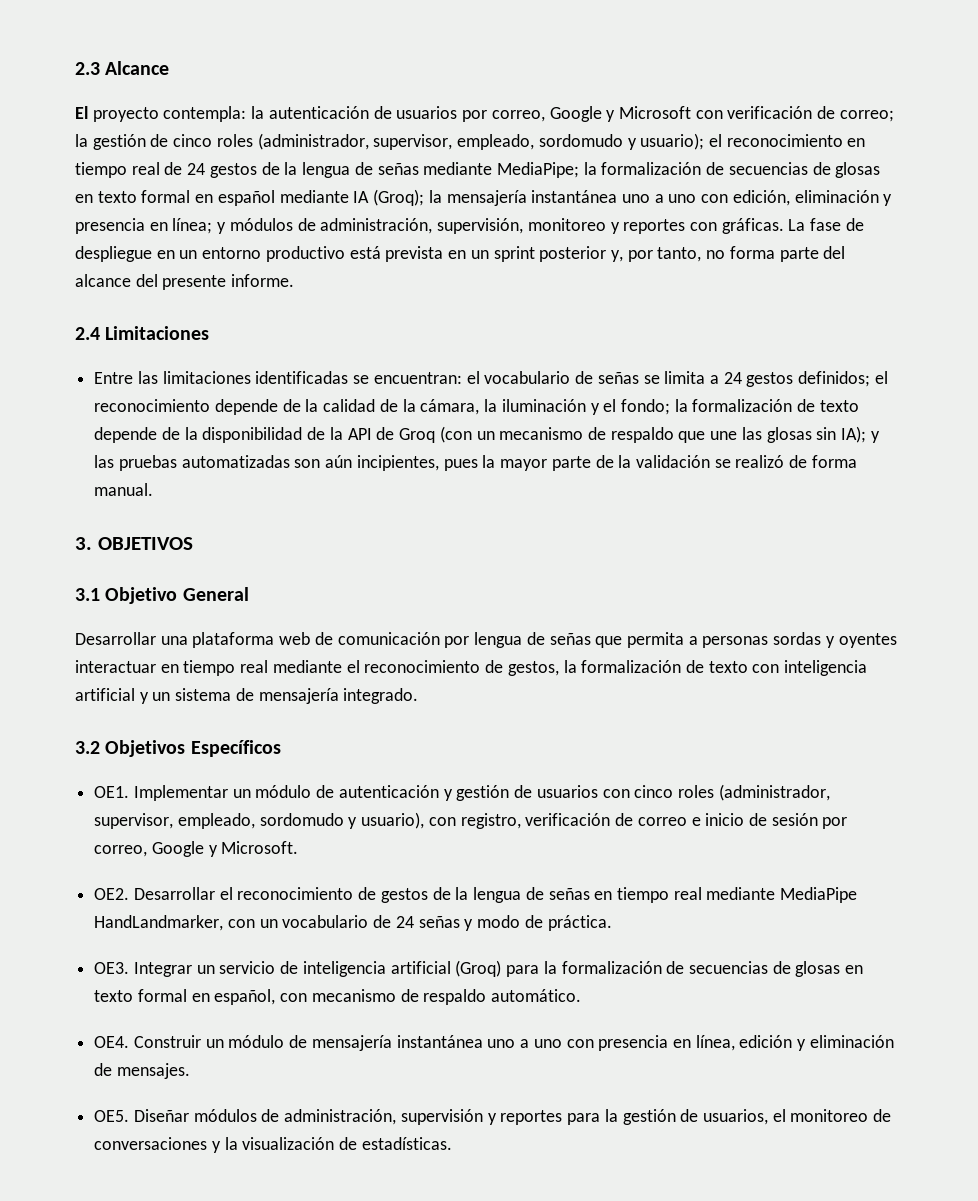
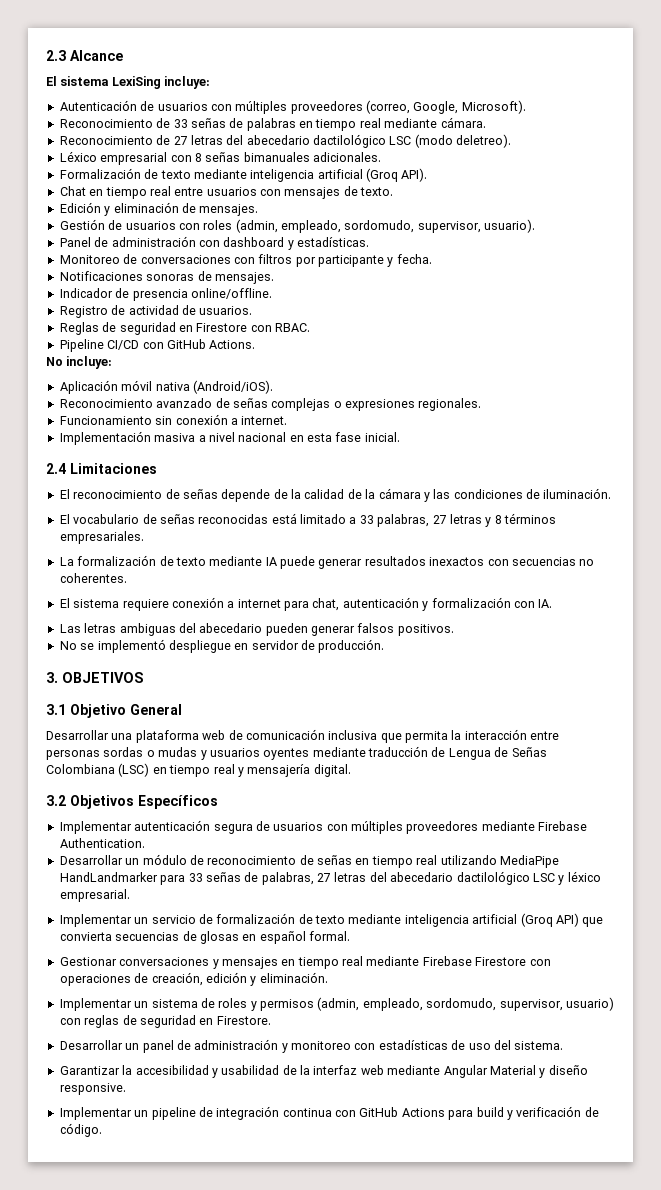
- El proyecto contempla: la autenticación de usuarios por correo, Google y Microsoft con verificación de correo; la gestión de cinco roles (administrador, supervisor, empleado, sordomudo y usuario); el reconocimiento en tiempo real de 24 gestos de la lengua de señas mediante MediaPipe; la formalización de secuencias de glosas en texto formal en español mediante IA (Groq); la mensajería instantánea uno a uno con edición, eliminación y presencia en línea; y módulos de administración, supervisión, monitoreo y reportes con gráficas. La fase de despliegue en un entorno productivo está prevista en un sprint posterior y, por tanto, no forma parte del alcance del presente informe.
+ El sistema LexiSing incluye:
+ Autenticación de usuarios con múltiples proveedores (correo, Google, Microsoft).
+ Reconocimiento de 33 señas de palabras en tiempo real mediante cámara.
+ Reconocimiento de 27 letras del abecedario dactilológico LSC (modo deletreo).
+ Léxico empresarial con 8 señas bimanuales adicionales.
+ Formalización de texto mediante inteligencia artificial (Groq API).
+ Chat en tiempo real entre usuarios con mensajes de texto.
+ Edición y eliminación de mensajes.
+ Gestión de usuarios con roles (admin, empleado, sordomudo, supervisor, usuario).
+ Panel de administración con dashboard y estadísticas.
+ Monitoreo de conversaciones con filtros por participante y fecha.
+ Notificaciones sonoras de mensajes.
+ Indicador de presencia online/offline.
+ Registro de actividad de usuarios.
+ Reglas de seguridad en Firestore con RBAC.
+ Pipeline CI/CD con GitHub Actions.
+ No incluye:
+ Aplicación móvil nativa (Android/iOS).
+ Reconocimiento avanzado de señas complejas o expresiones regionales.
+ Funcionamiento sin conexión a internet.
+ Implementación masiva a nivel nacional en esta fase inicial.
  2.4 Limitaciones
- Entre las limitaciones identificadas se encuentran: el vocabulario de señas se limita a 24 gestos definidos; el reconocimiento depende de la calidad de la cámara, la iluminación y el fondo; la formalización de texto depende de la disponibilidad de la API de Groq (con un mecanismo de respaldo que une las glosas sin IA); y las pruebas automatizadas son aún incipientes, pues la mayor parte de la validación se realizó de forma manual.
+ El reconocimiento de señas depende de la calidad de la cámara y las condiciones de iluminación.
+ El vocabulario de señas reconocidas está limitado a 33 palabras, 27 letras y 8 términos empresariales.
+ La formalización de texto mediante IA puede generar resultados inexactos con secuencias no coherentes.
+ El sistema requiere conexión a internet para chat, autenticación y formalización con IA.
+ Las letras ambiguas del abecedario pueden generar falsos positivos.
+ No se implementó despliegue en servidor de producción.
- Desarrollar una plataforma web de comunicación por lengua de señas que permita a personas sordas y oyentes interactuar en tiempo real mediante el reconocimiento de gestos, la formalización de texto con inteligencia artificial y un sistema de mensajería integrado.
+ Desarrollar una plataforma web de comunicación inclusiva que permita la interacción entre personas sordas o mudas y usuarios oyentes mediante traducción de Lengua de Señas Colombiana (LSC) en tiempo real y mensajería digital.
  3.2 Objetivos Específicos
- OE1. Implementar un módulo de autenticación y gestión de usuarios con cinco roles (administrador, supervisor, empleado, sordomudo y usuario), con registro, verificación de correo e inicio de sesión por correo, Google y Microsoft.
- OE2. Desarrollar el reconocimiento de gestos de la lengua de señas en tiempo real mediante MediaPipe HandLandmarker, con un vocabulario de 24 señas y modo de práctica.
- OE3. Integrar un servicio de inteligencia artificial (Groq) para la formalización de secuencias de glosas en texto formal en español, con mecanismo de respaldo automático.
- OE4. Construir un módulo de mensajería instantánea uno a uno con presencia en línea, edición y eliminación de mensajes.
- OE5. Diseñar módulos de administración, supervisión y reportes para la gestión de usuarios, el monitoreo de conversaciones y la visualización de estadísticas.
+ Implementar autenticación segura de usuarios con múltiples proveedores mediante Firebase Authentication.
+ Desarrollar un módulo de reconocimiento de señas en tiempo real utilizando MediaPipe HandLandmarker para 33 señas de palabras, 27 letras del abecedario dactilológico LSC y léxico empresarial.
+ Implementar un servicio de formalización de texto mediante inteligencia artificial (Groq API) que convierta secuencias de glosas en español formal.
+ Gestionar conversaciones y mensajes en tiempo real mediante Firebase Firestore con operaciones de creación, edición y eliminación.
+ Implementar un sistema de roles y permisos (admin, empleado, sordomudo, supervisor, usuario) con reglas de seguridad en Firestore.
+ Desarrollar un panel de administración y monitoreo con estadísticas de uso del sistema.
+ Garantizar la accesibilidad y usabilidad de la interfaz web mediante Angular Material y diseño responsive.
+ Implementar un pipeline de integración continua con GitHub Actions para build y verificación de código.

